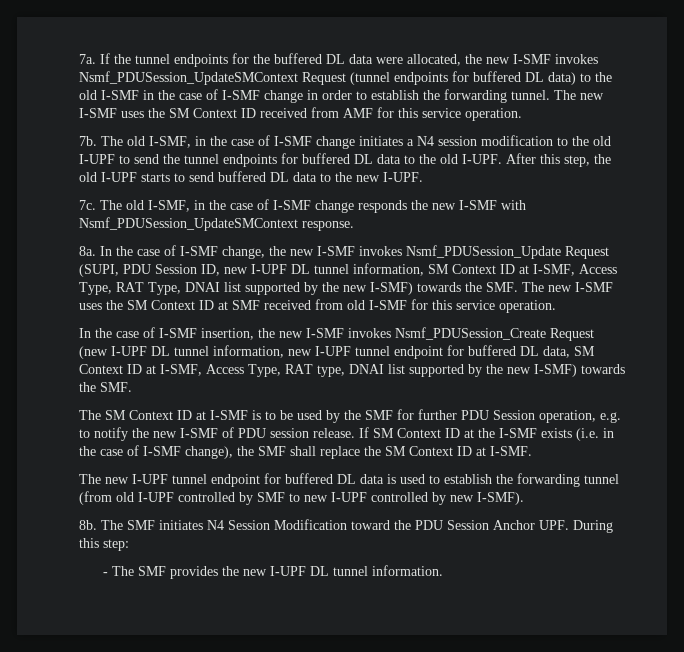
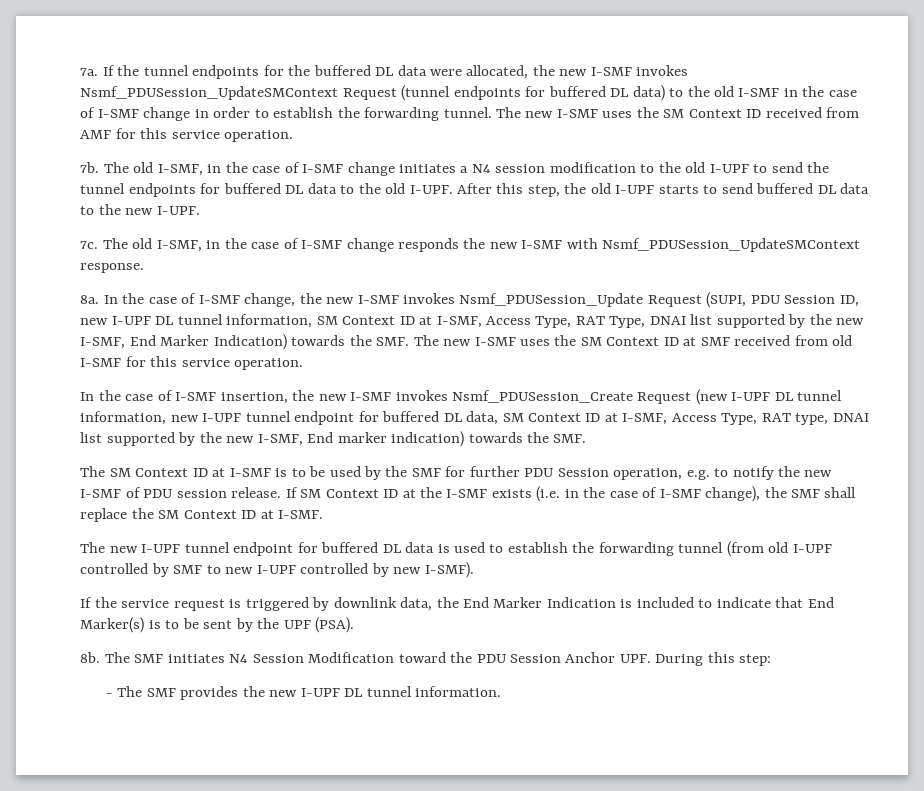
- In the case of I-SMF change, the new I-SMF invokes Nsmf_PDUSession_Update Request (SUPI, PDU Session ID, new I-UPF DL tunnel information, SM Context ID at I-SMF, Access Type, RAT Type, DNAI list supported by the new I-SMF) towards the SMF. The new I-SMF uses the SM Context ID at SMF received from old I-SMF for this service operation.
+ In the case of I-SMF change, the new I-SMF invokes Nsmf_PDUSession_Update Request (SUPI, PDU Session ID, new I-UPF DL tunnel information, SM Context ID at I-SMF, Access Type, RAT Type, DNAI list supported by the new I-SMF, End Marker Indication) towards the SMF. The new I-SMF uses the SM Context ID at SMF received from old I-SMF for this service operation.
- In the case of I-SMF insertion, the new I-SMF invokes Nsmf_PDUSession_Create Request (new I-UPF DL tunnel information, new I-UPF tunnel endpoint for buffered DL data, SM Context ID at I-SMF, Access Type, RAT type, DNAI list supported by the new I-SMF) towards the SMF.
+ In the case of I-SMF insertion, the new I-SMF invokes Nsmf_PDUSession_Create Request (new I-UPF DL tunnel information, new I-UPF tunnel endpoint for buffered DL data, SM Context ID at I-SMF, Access Type, RAT type, DNAI list supported by the new I-SMF, End marker indication) towards the SMF.
+ If the service request is triggered by downlink data, the End Marker Indication is included to indicate that End Marker(s) is to be sent by the UPF (PSA).

